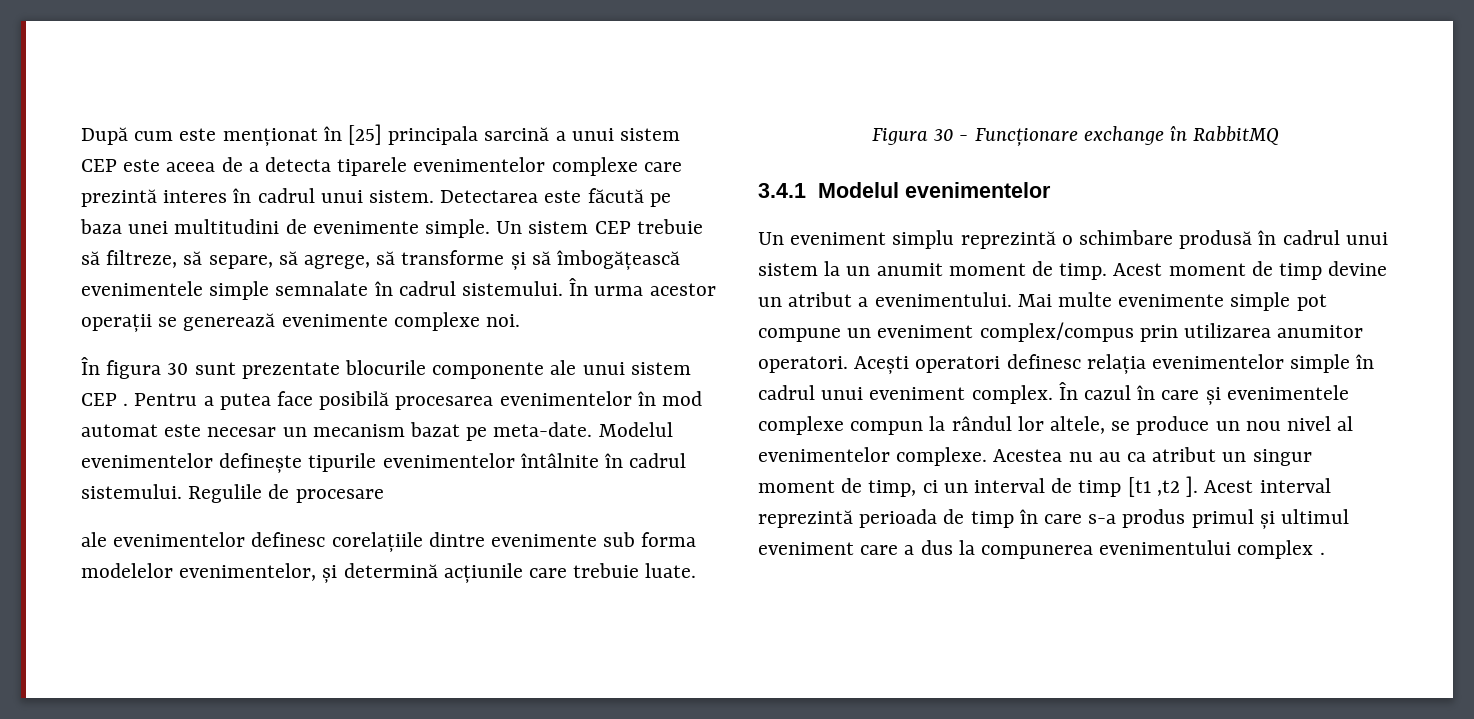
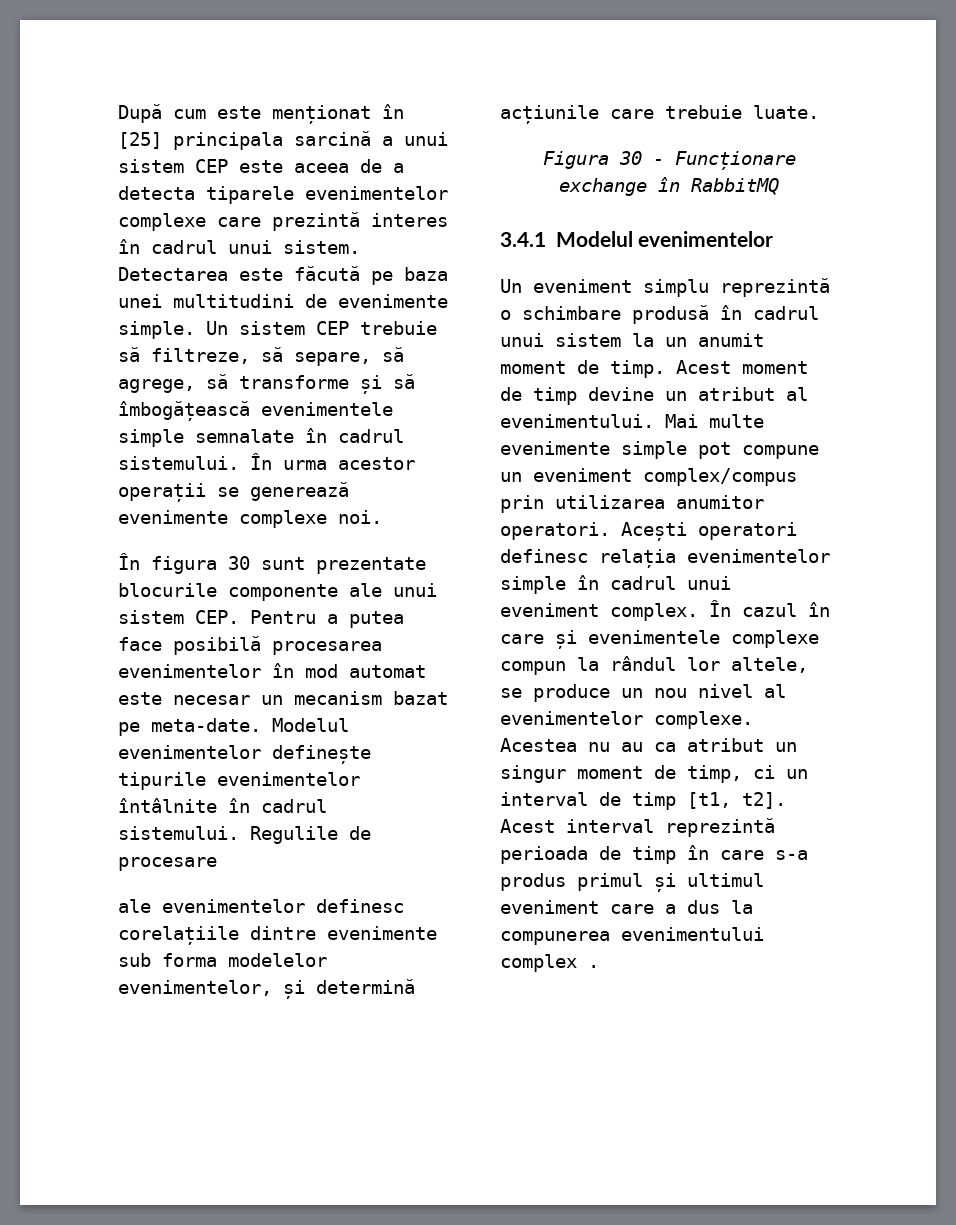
- În figura 30 sunt prezentate blocurile componente ale unui sistem CEP . Pentru a putea face posibilă procesarea evenimentelor în mod automat este necesar un mecanism bazat pe meta-date.
+ În figura 30 sunt prezentate blocurile componente ale unui sistem CEP. Pentru a putea face posibilă procesarea evenimentelor în mod automat este necesar un mecanism bazat pe meta-date.
- Acest moment de timp devine un atribut a evenimentului.
+ Acest moment de timp devine un atribut al evenimentului.
- Acestea nu au ca atribut un singur moment de timp, ci un interval de timp [t1 ,t2 ].
+ Acestea nu au ca atribut un singur moment de timp, ci un interval de timp [t1, t2].

